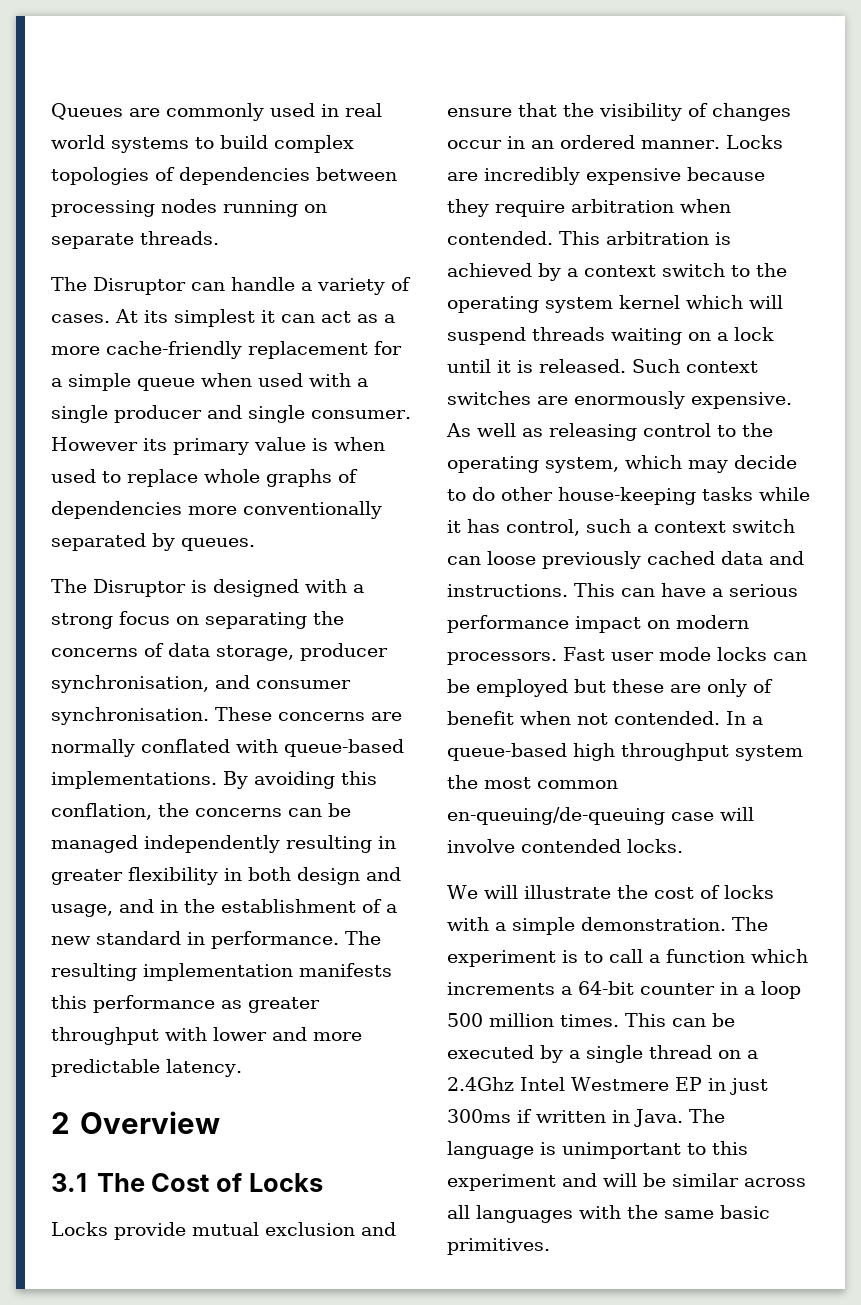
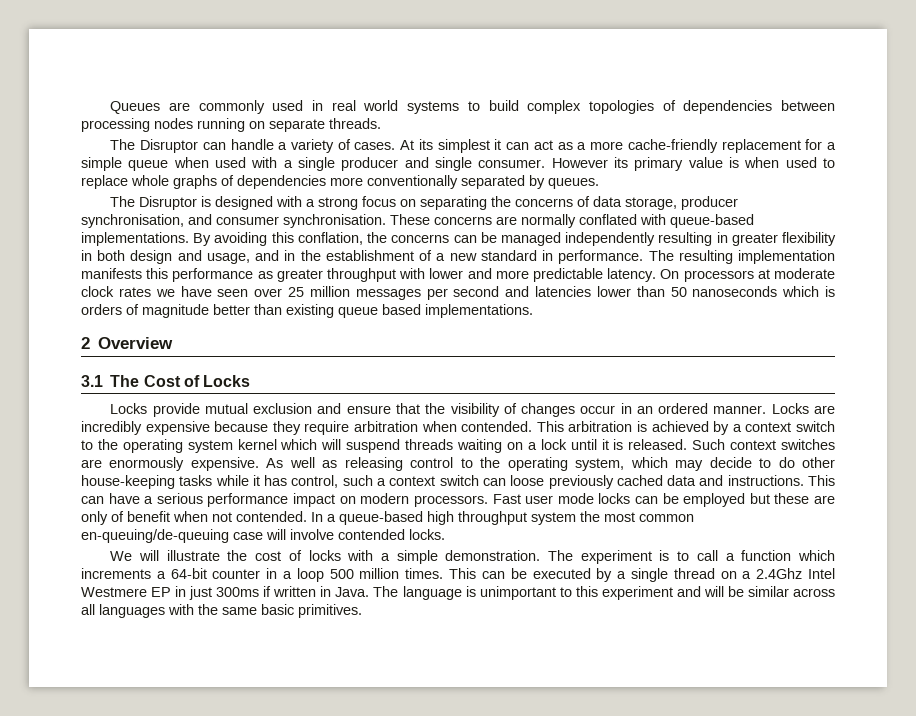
+ On processors at moderate clock rates we have seen over 25 million messages per second and latencies lower than 50 nanoseconds which is orders of magnitude better than existing queue based implementations.

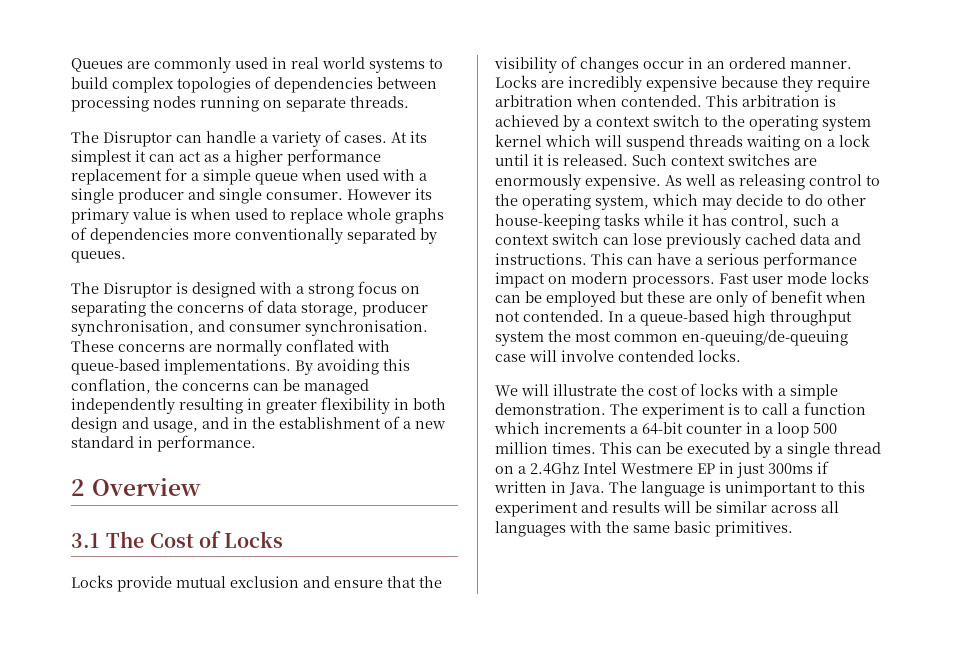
- At its simplest it can act as a more cache-friendly replacement for a simple queue when used with a single producer and single consumer.
+ At its simplest it can act as a higher performance replacement for a simple queue when used with a single producer and single consumer.
- The resulting implementation manifests this performance as greater throughput with lower and more predictable latency. On processors at moderate clock rates we have seen over 25 million messages per second and latencies lower than 50 nanoseconds which is orders of magnitude better than existing queue based implementations.
- As well as releasing control to the operating system, which may decide to do other house-keeping tasks while it has control, such a context switch can loose previously cached data and instructions.
+ As well as releasing control to the operating system, which may decide to do other house-keeping tasks while it has control, such a context switch can lose previously cached data and instructions.
- The language is unimportant to this experiment and will be similar across all languages with the same basic primitives.
+ The language is unimportant to this experiment and results will be similar across all languages with the same basic primitives.

